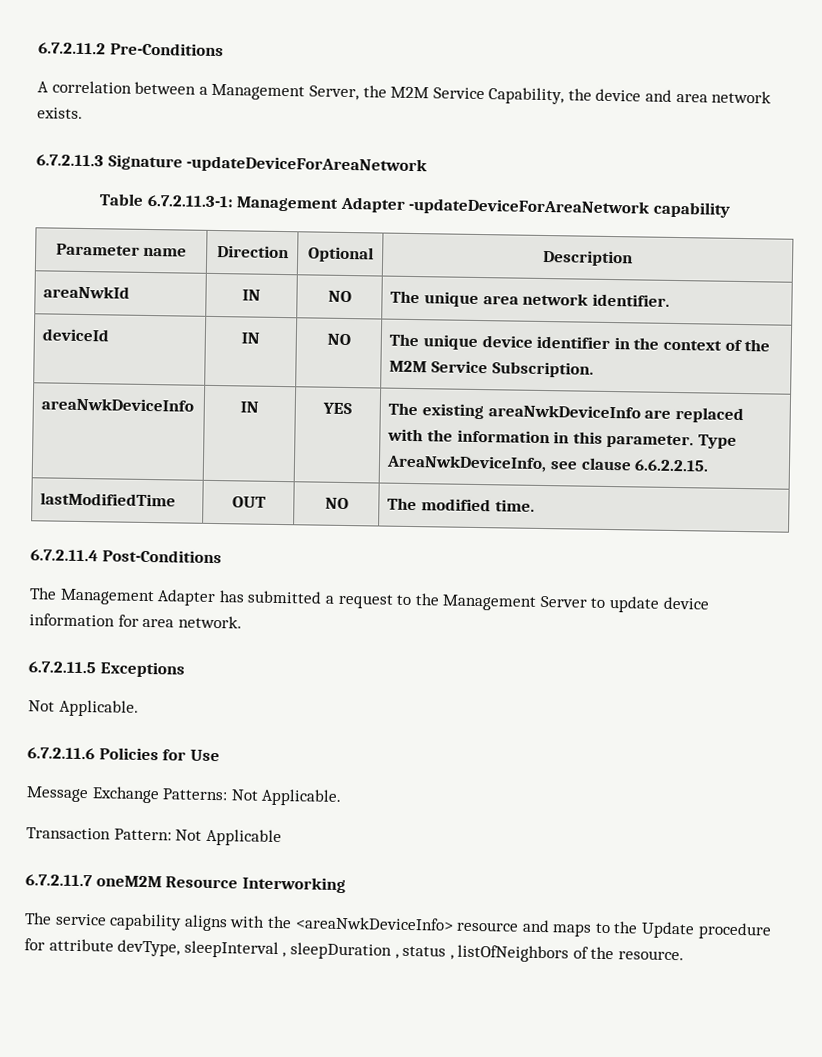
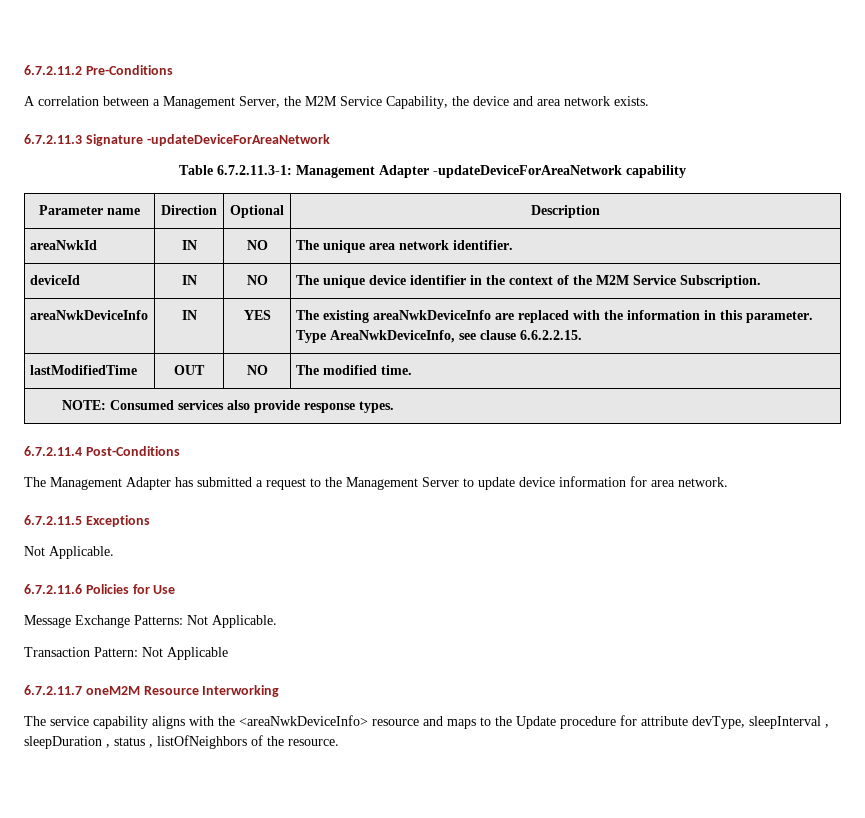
+ NOTE: Consumed services also provide response types.

